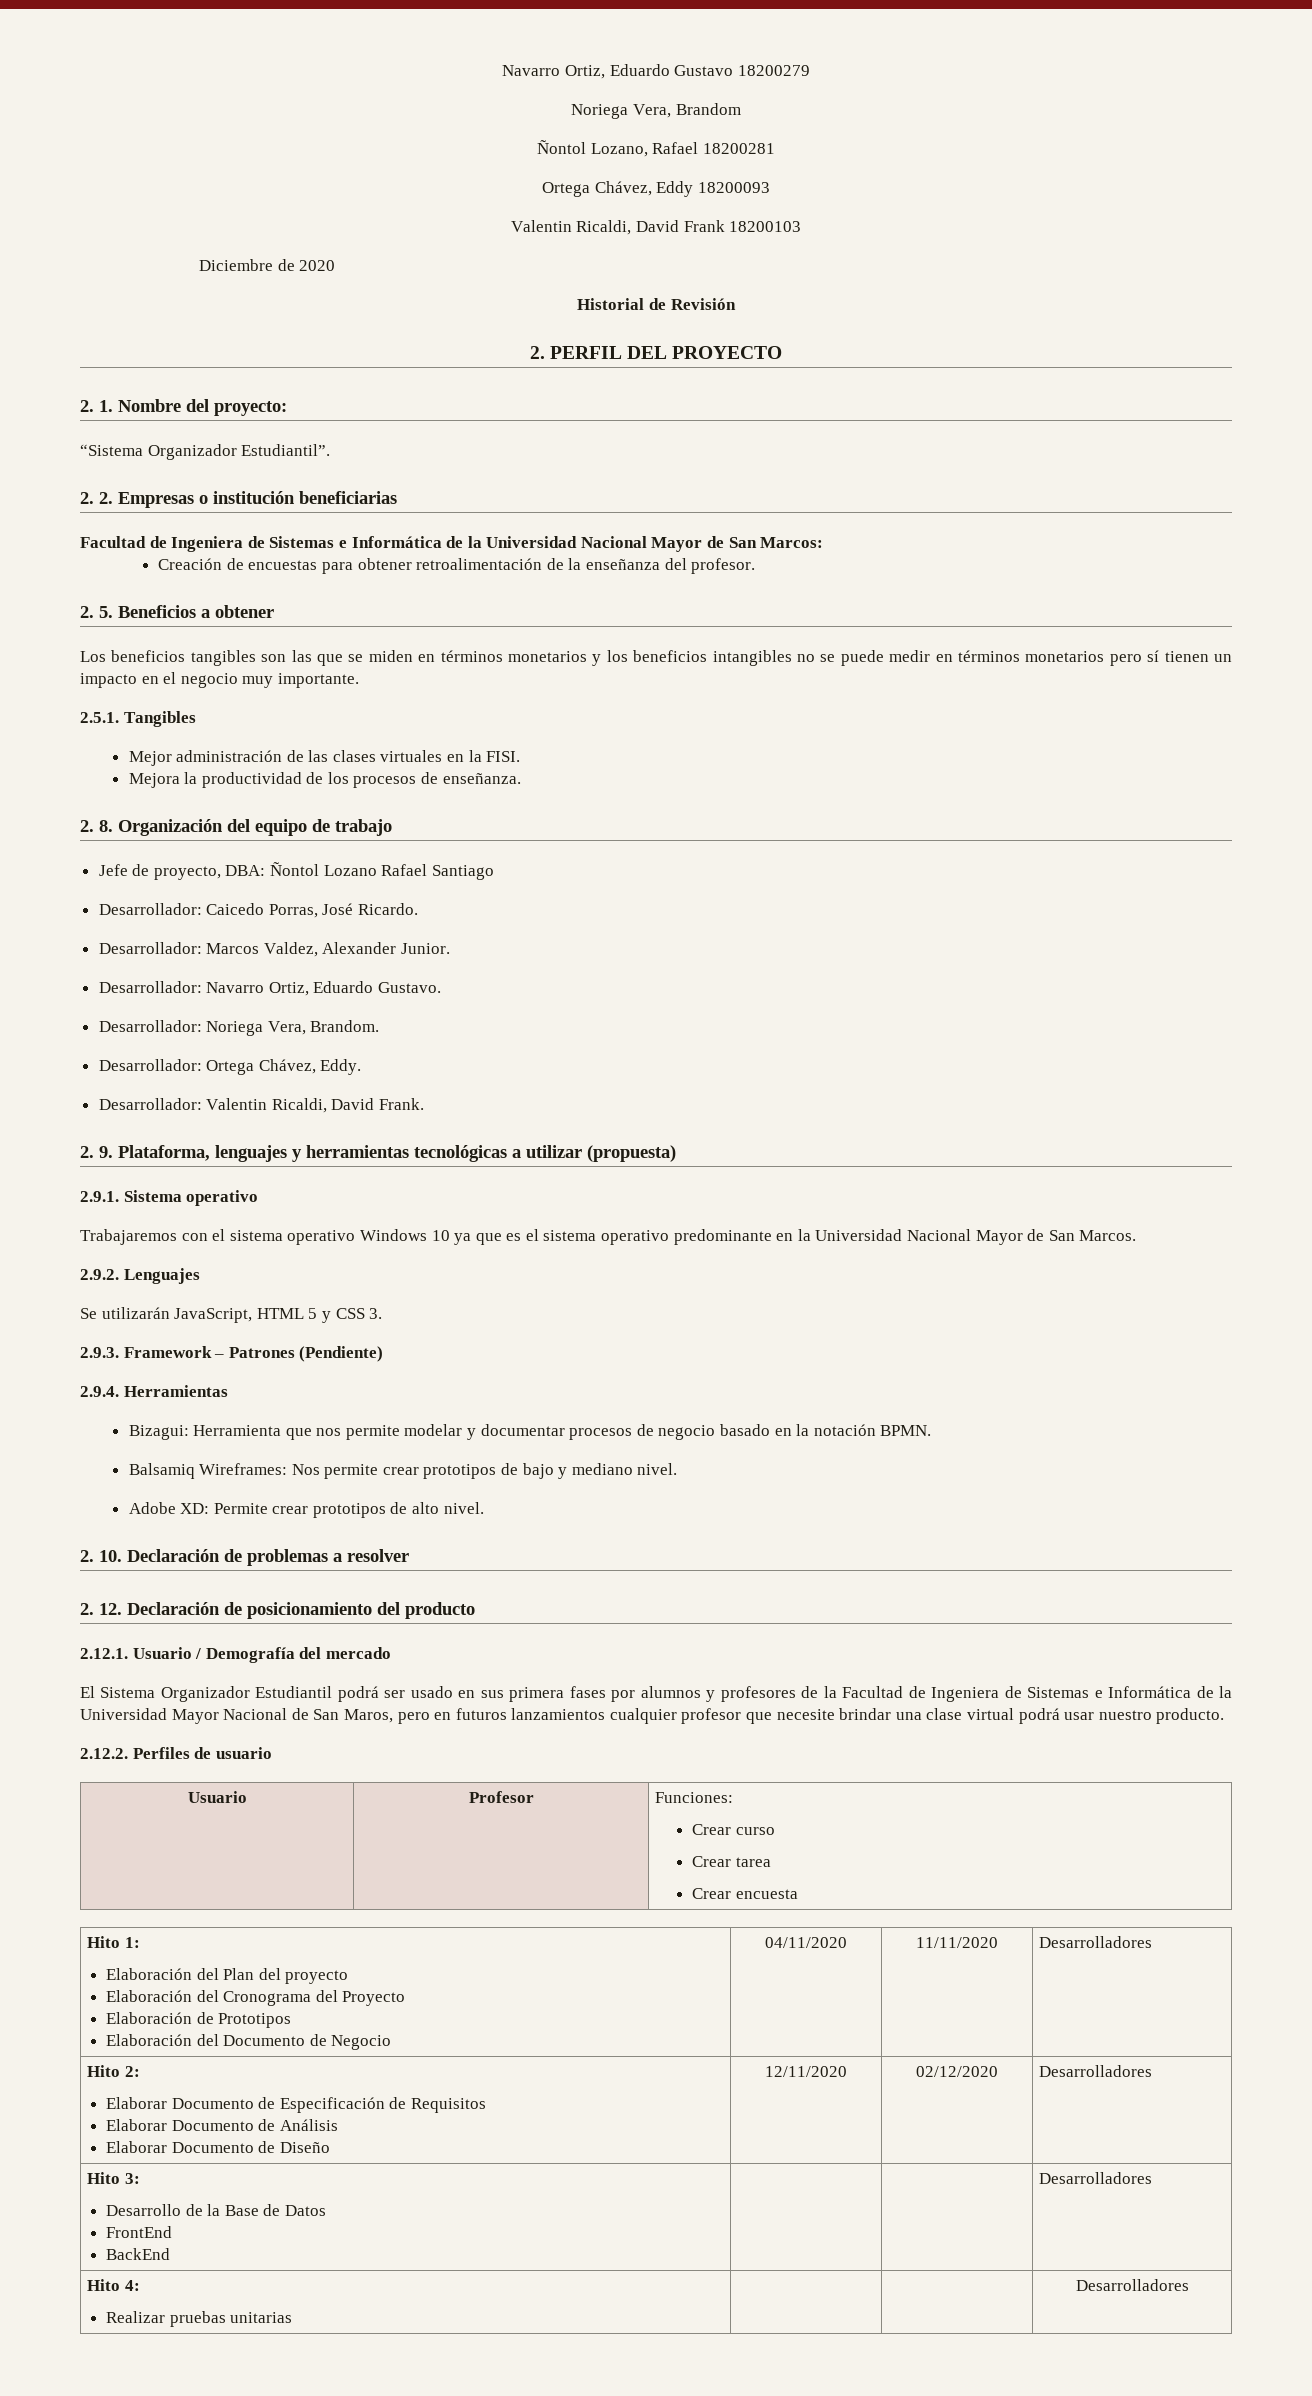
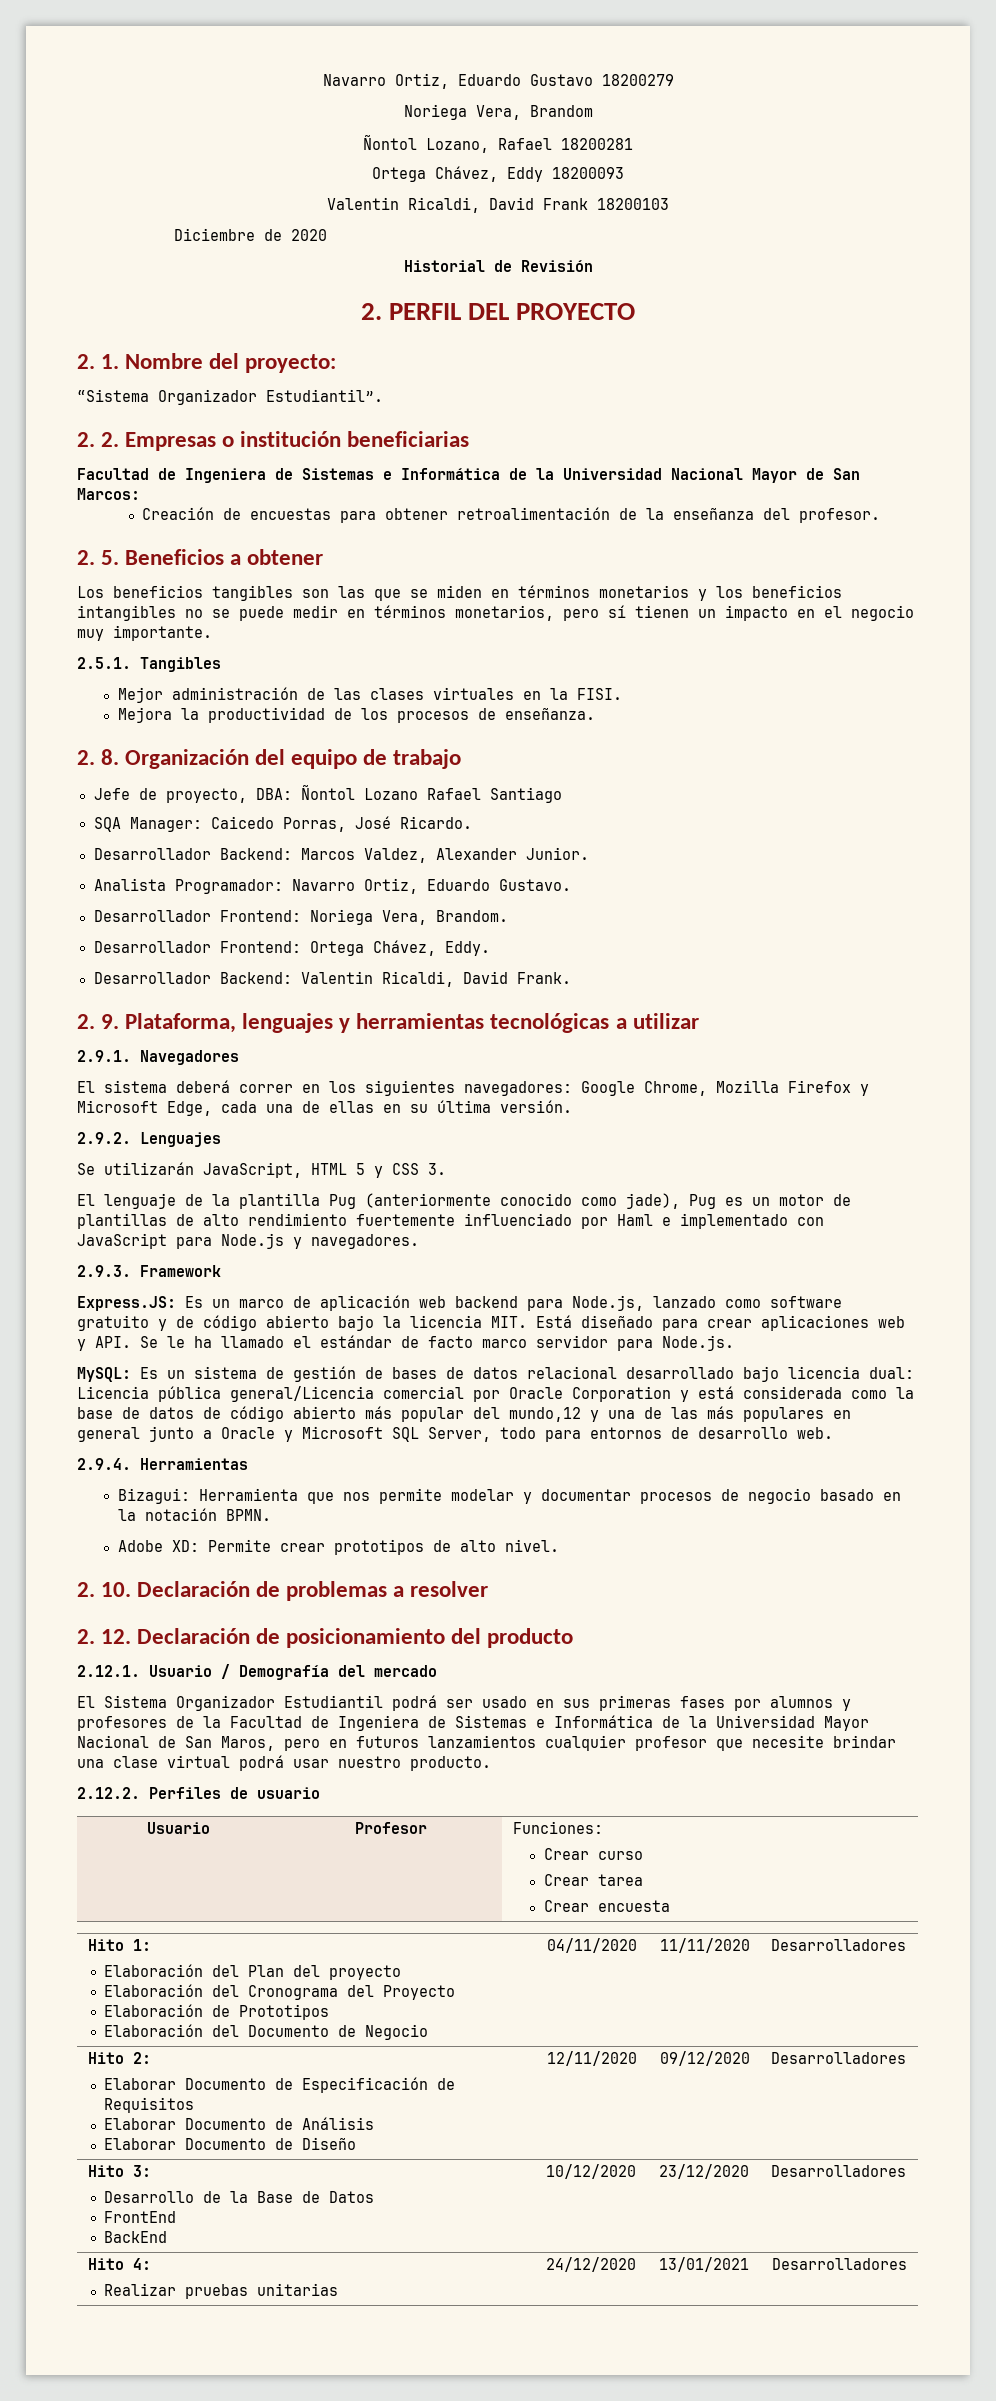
- Los beneficios tangibles son las que se miden en términos monetarios y los beneficios intangibles no se puede medir en términos monetarios pero sí tienen un impacto en el negocio muy importante.
+ Los beneficios tangibles son las que se miden en términos monetarios y los beneficios intangibles no se puede medir en términos monetarios, pero sí tienen un impacto en el negocio muy importante.
- Desarrollador: Caicedo Porras, José Ricardo.
+ SQA Manager: Caicedo Porras, José Ricardo.
- Desarrollador: Marcos Valdez, Alexander Junior.
+ Desarrollador Backend: Marcos Valdez, Alexander Junior.
- Desarrollador: Navarro Ortiz, Eduardo Gustavo.
+ Analista Programador: Navarro Ortiz, Eduardo Gustavo.
- Desarrollador: Noriega Vera, Brandom.
+ Desarrollador Frontend: Noriega Vera, Brandom.
- Desarrollador: Ortega Chávez, Eddy.
+ Desarrollador Frontend: Ortega Chávez, Eddy.
- Desarrollador: Valentin Ricaldi, David Frank.
+ Desarrollador Backend: Valentin Ricaldi, David Frank.
- 2. 9. Plataforma, lenguajes y herramientas tecnológicas a utilizar (propuesta)
+ 2. 9. Plataforma, lenguajes y herramientas tecnológicas a utilizar
- 2.9.1. Sistema operativo
- Trabajaremos con el sistema operativo Windows 10 ya que es el sistema operativo predominante en la Universidad Nacional Mayor de San Marcos.
+ 2.9.1. Navegadores
+ El sistema deberá correr en los siguientes navegadores: Google Chrome, Mozilla Firefox y Microsoft Edge, cada una de ellas en su última versión.
- 2.9.3. Framework – Patrones (Pendiente)
+ El lenguaje de la plantilla Pug (anteriormente conocido como jade), Pug es un motor de plantillas de alto rendimiento fuertemente influenciado por Haml e implementado con JavaScript para Node.js y navegadores.
+ 2.9.3. Framework
+ Express.JS: Es un marco de aplicación web backend para Node.js, lanzado como software gratuito y de código abierto bajo la licencia MIT. Está diseñado para crear aplicaciones web y API. Se le ha llamado el estándar de facto marco servidor para Node.js.
+ MySQL: Es un sistema de gestión de bases de datos relacional desarrollado bajo licencia dual: Licencia pública general/Licencia comercial por Oracle Corporation y está considerada como la base de datos de código abierto más popular del mundo,12 y una de las más populares en general junto a Oracle y Microsoft SQL Server, todo para entornos de desarrollo web.
- Balsamiq Wireframes: Nos permite crear prototipos de bajo y mediano nivel.
- El Sistema Organizador Estudiantil podrá ser usado en sus primera fases por alumnos y profesores de la Facultad de Ingeniera de Sistemas e Informática de la Universidad Mayor Nacional de San Maros, pero en futuros lanzamientos cualquier profesor que necesite brindar una clase virtual podrá usar nuestro producto.
+ El Sistema Organizador Estudiantil podrá ser usado en sus primeras fases por alumnos y profesores de la Facultad de Ingeniera de Sistemas e Informática de la Universidad Mayor Nacional de San Maros, pero en futuros lanzamientos cualquier profesor que necesite brindar una clase virtual podrá usar nuestro producto.
  Hito 2:
  Elaborar Documento de Especificación de Requisitos
  Elaborar Documento de Análisis
- Elaborar Documento de Diseño | 12/11/2020 | 02/12/2020 | Desarrolladores
+ Elaborar Documento de Diseño | 12/11/2020 | 09/12/2020 | Desarrolladores
  Hito 3:
  Desarrollo de la Base de Datos
  FrontEnd
- BackEnd | | | Desarrolladores
+ BackEnd | 10/12/2020 | 23/12/2020 | Desarrolladores
  Hito 4:
- Realizar pruebas unitarias | | | Desarrolladores
+ Realizar pruebas unitarias | 24/12/2020 | 13/01/2021 | Desarrolladores

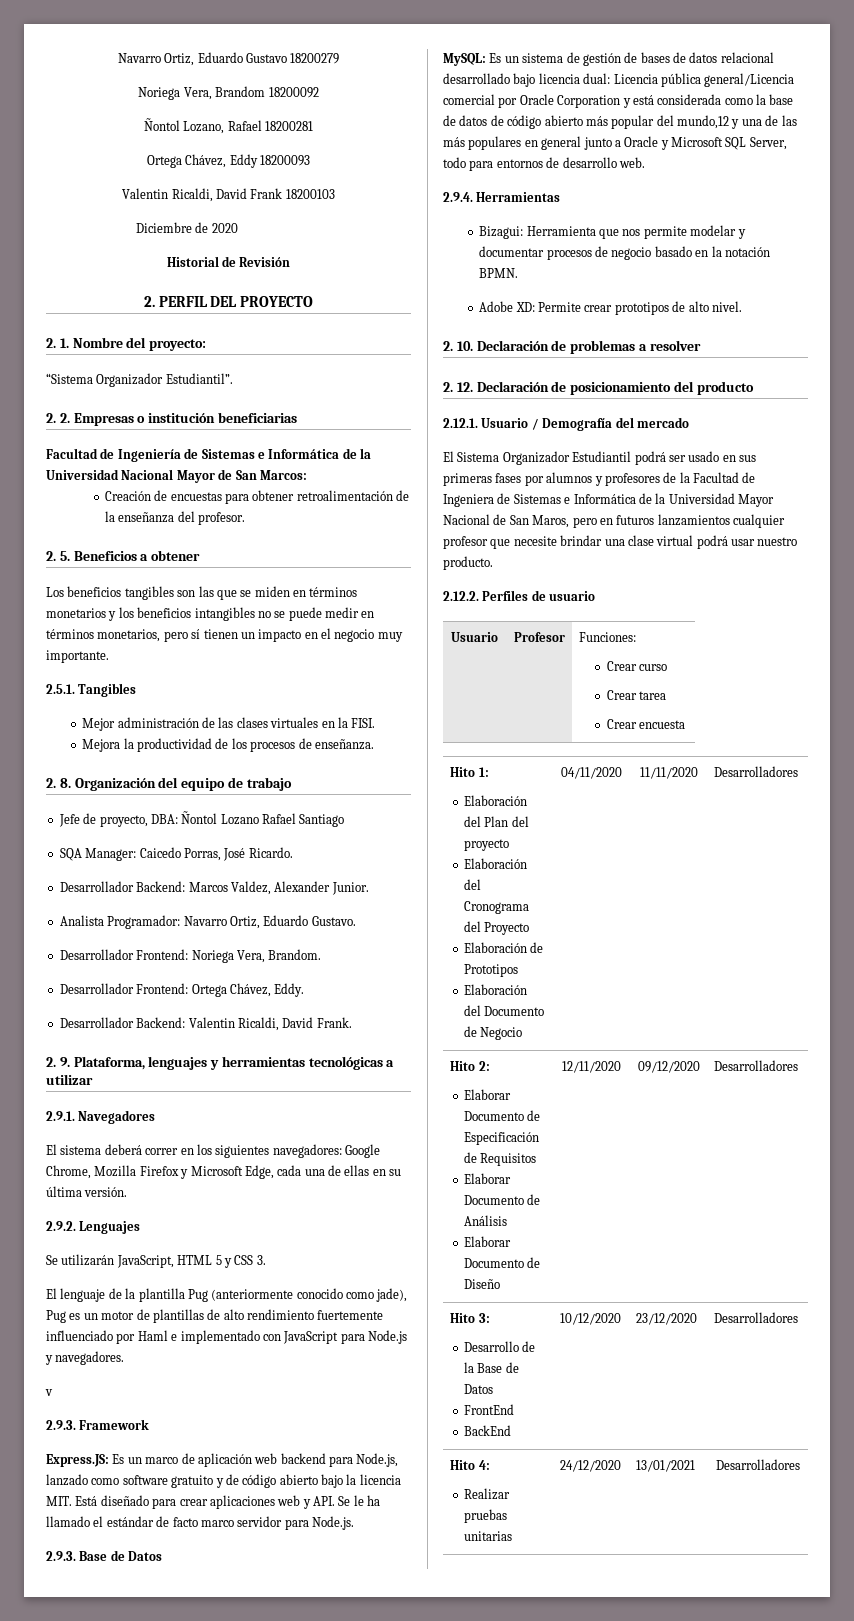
- Noriega Vera, Brandom
+ Noriega Vera, Brandom 18200092
- Facultad de Ingeniera de Sistemas e Informática de la Universidad Nacional Mayor de San Marcos:
+ Facultad de Ingeniería de Sistemas e Informática de la Universidad Nacional Mayor de San Marcos:
+ v
+ 2.9.3. Base de Datos

